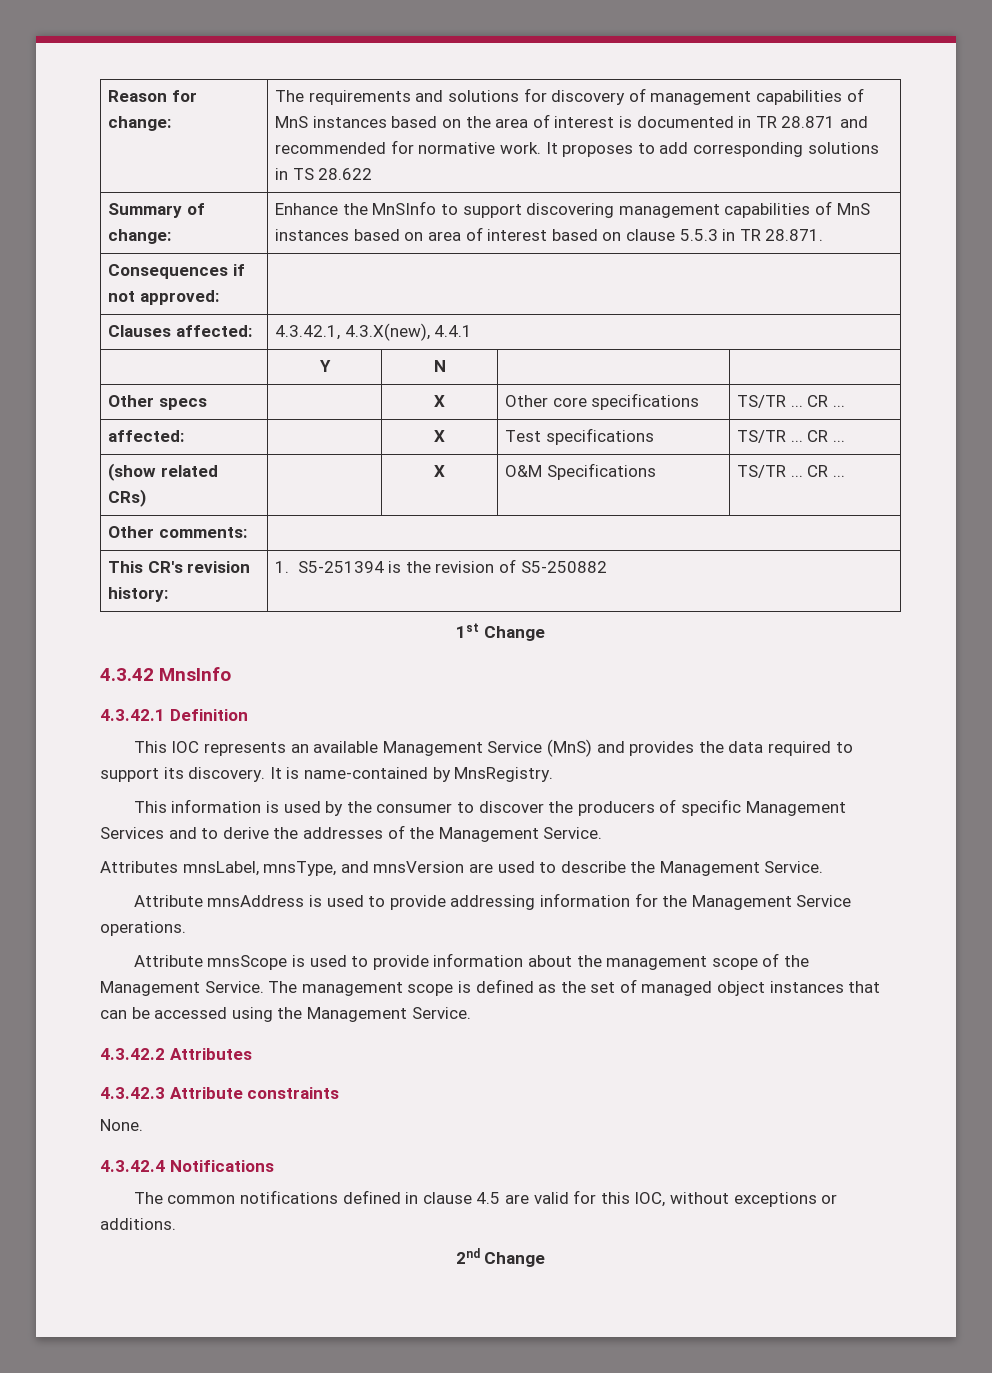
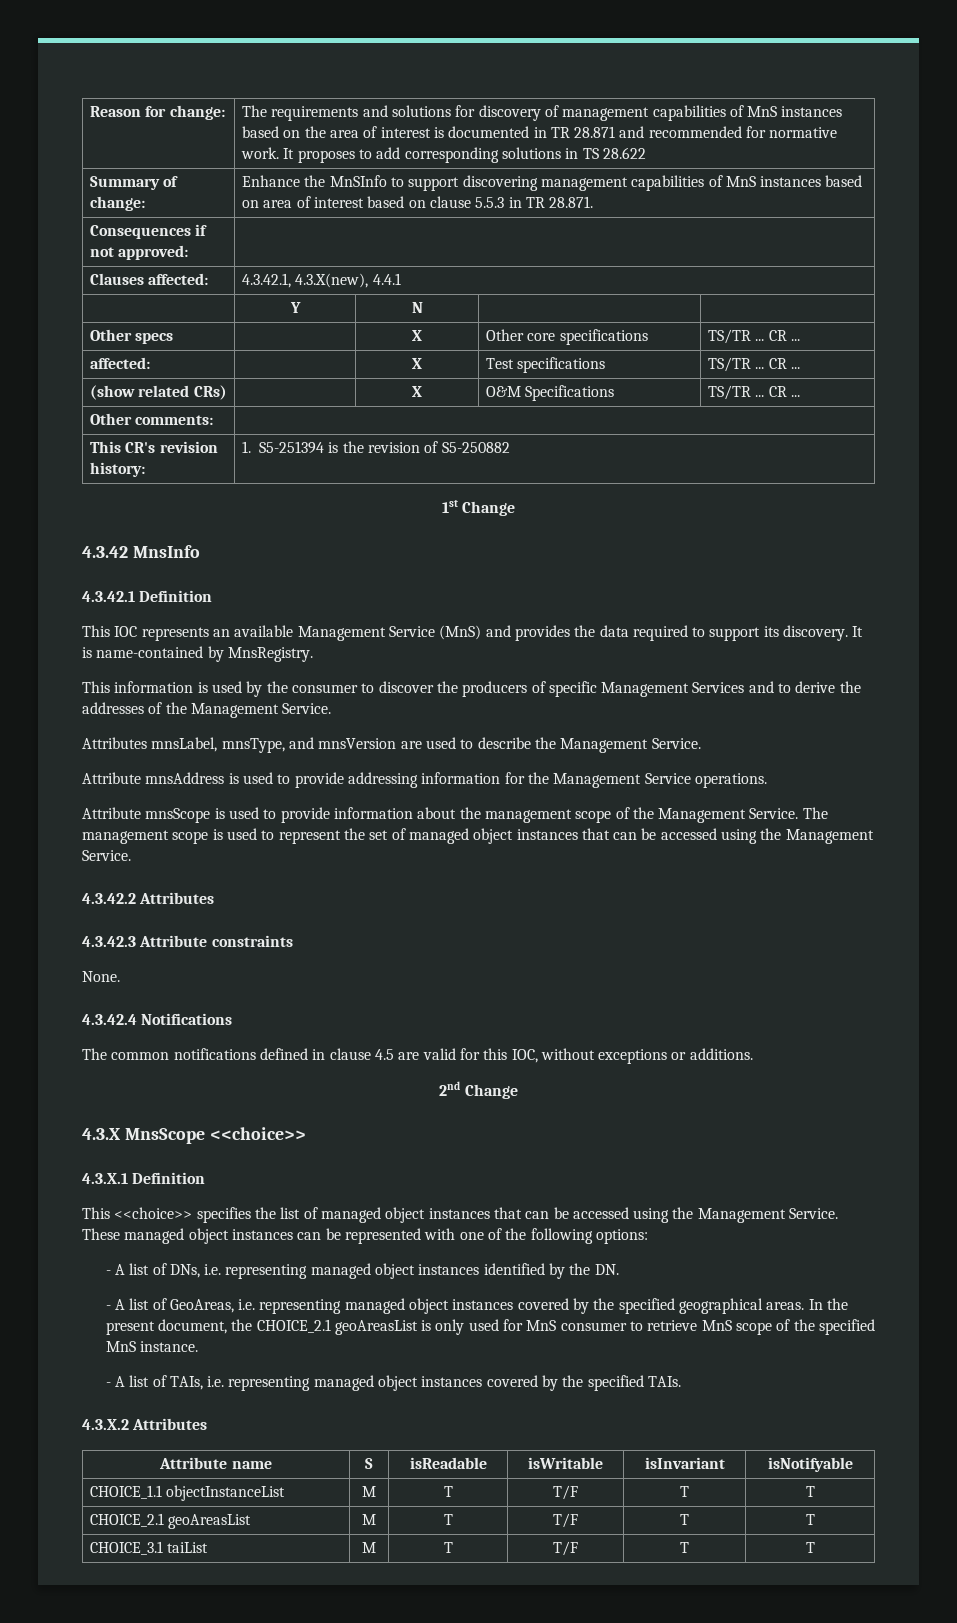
- The management scope is defined as the set of managed object instances that can be accessed using the Management Service.
+ The management scope is used to represent the set of managed object instances that can be accessed using the Management Service.
+ 4.3.X MnsScope <<choice>>
+ 4.3.X.1 Definition
+ This <<choice>> specifies the list of managed object instances that can be accessed using the Management Service. These managed object instances can be represented with one of the following options:
+ - A list of DNs, i.e. representing managed object instances identified by the DN.
+ - A list of GeoAreas, i.e. representing managed object instances covered by the specified geographical areas. In the present document, the CHOICE_2.1 geoAreasList is only used for MnS consumer to retrieve MnS scope of the specified MnS instance.
+ - A list of TAIs, i.e. representing managed object instances covered by the specified TAIs.
+ 4.3.X.2 Attributes
+ Attribute name | S | isReadable | isWritable | isInvariant | isNotifyable
+ CHOICE_1.1 objectInstanceList | M | T | T/F | T | T
+ CHOICE_2.1 geoAreasList | M | T | T/F | T | T
+ CHOICE_3.1 taiList | M | T | T/F | T | T

